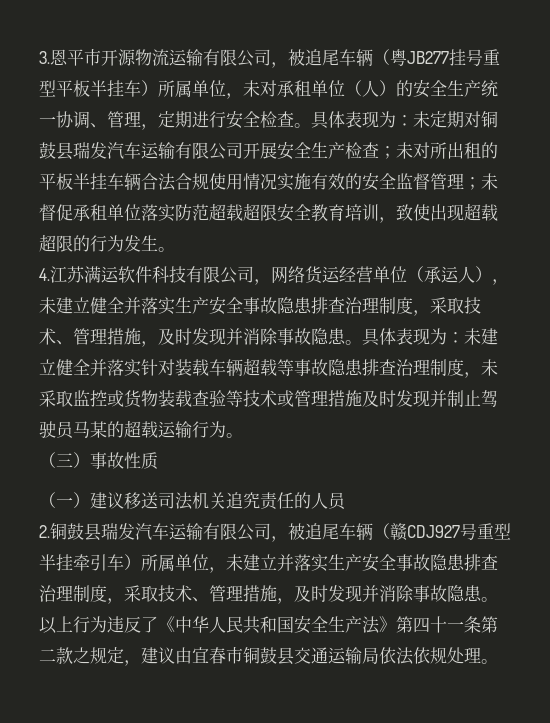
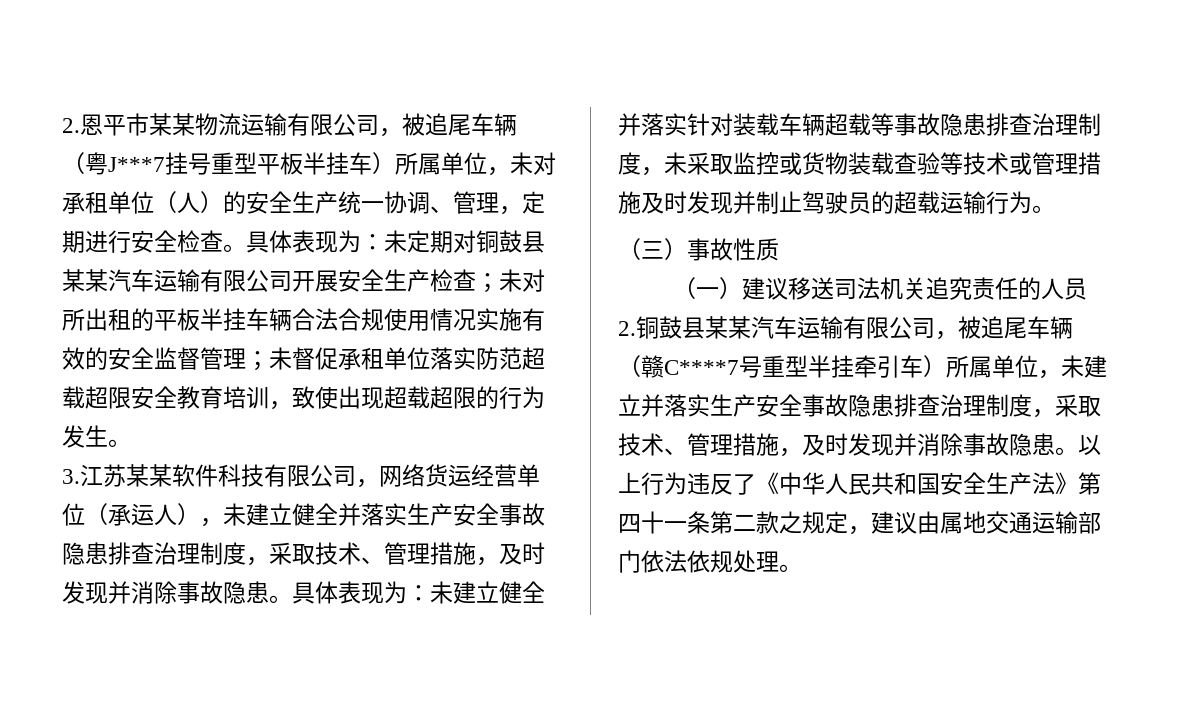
- 3.恩平市开源物流运输有限公司，被追尾车辆（粤JB277挂号重型平板半挂车）所属单位，未对承租单位（人）的安全生产统一协调、管理，定期进行安全检查。
+ 2.恩平市某某物流运输有限公司，被追尾车辆（粤J***7挂号重型平板半挂车）所属单位，未对承租单位（人）的安全生产统一协调、管理，定期进行安全检查。
- 具体表现为：未定期对铜鼓县瑞发汽车运输有限公司开展安全生产检查；未对所出租的平板半挂车辆合法合规使用情况实施有效的安全监督管理；未督促承租单位落实防范超载超限安全教育培训，致使出现超载超限的行为发生。
+ 具体表现为：未定期对铜鼓县某某汽车运输有限公司开展安全生产检查；未对所出租的平板半挂车辆合法合规使用情况实施有效的安全监督管理；未督促承租单位落实防范超载超限安全教育培训，致使出现超载超限的行为发生。
- 4.江苏满运软件科技有限公司，网络货运经营单位（承运人），未建立健全并落实生产安全事故隐患排查治理制度，采取技术、管理措施，及时发现并消除事故隐患。
+ 3.江苏某某软件科技有限公司，网络货运经营单位（承运人），未建立健全并落实生产安全事故隐患排查治理制度，采取技术、管理措施，及时发现并消除事故隐患。
- 具体表现为：未建立健全并落实针对装载车辆超载等事故隐患排查治理制度，未采取监控或货物装载查验等技术或管理措施及时发现并制止驾驶员马某的超载运输行为。
+ 具体表现为：未建立健全并落实针对装载车辆超载等事故隐患排查治理制度，未采取监控或货物装载查验等技术或管理措施及时发现并制止驾驶员的超载运输行为。
- 2.铜鼓县瑞发汽车运输有限公司，被追尾车辆（赣CDJ927号重型半挂牵引车）所属单位，未建立并落实生产安全事故隐患排查治理制度，采取技术、管理措施，及时发现并消除事故隐患。
+ 2.铜鼓县某某汽车运输有限公司，被追尾车辆（赣C****7号重型半挂牵引车）所属单位，未建立并落实生产安全事故隐患排查治理制度，采取技术、管理措施，及时发现并消除事故隐患。
- 以上行为违反了《中华人民共和国安全生产法》第四十一条第二款之规定，建议由宜春市铜鼓县交通运输局依法依规处理。
+ 以上行为违反了《中华人民共和国安全生产法》第四十一条第二款之规定，建议由属地交通运输部门依法依规处理。

